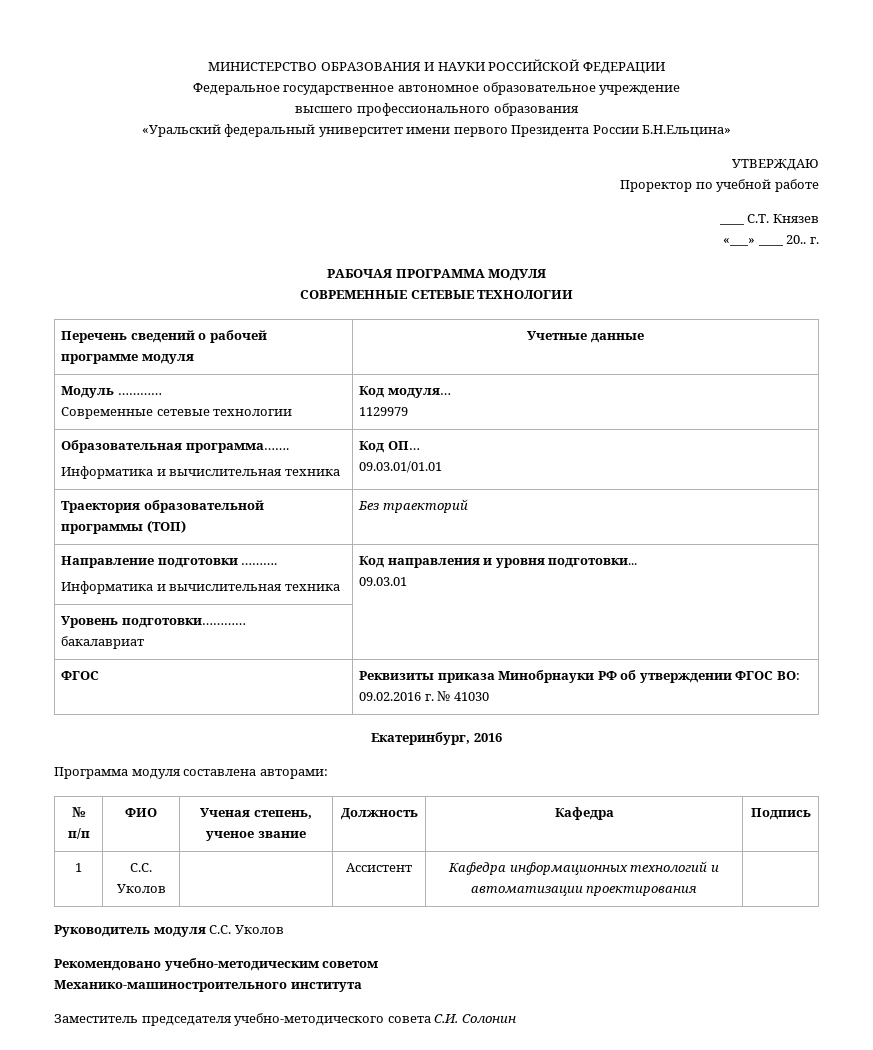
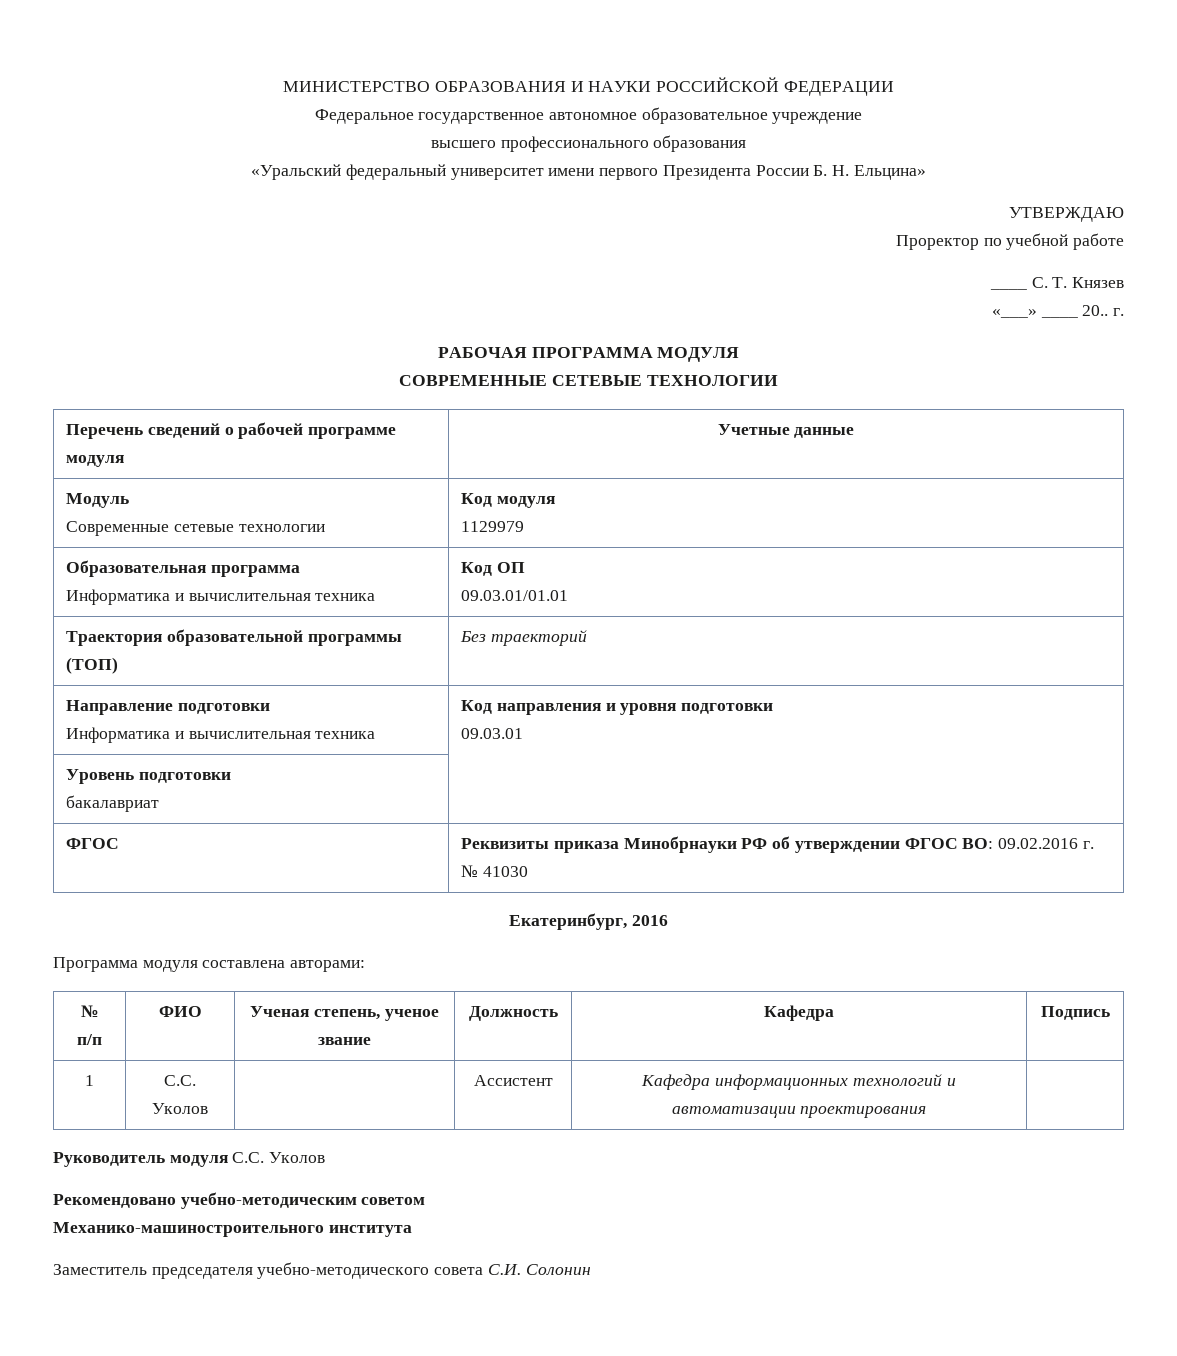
- «Уральский федеральный университет имени первого Президента России Б.Н.Ельцина»
+ «Уральский федеральный университет имени первого Президента России Б. Н. Ельцина»
- ____ С.Т. Князев
+ ____ С. Т. Князев
- Модуль …………
- Современные сетевые технологии | Код модуля…
+ Модуль
+ Современные сетевые технологии | Код модуля
- Образовательная программа…….
- Информатика и вычислительная техника | Код ОП…
+ Образовательная программа
+ Информатика и вычислительная техника | Код ОП
- Направление подготовки ……….
- Информатика и вычислительная техника | Код направления и уровня подготовки...
+ Направление подготовки
+ Информатика и вычислительная техника | Код направления и уровня подготовки
- Уровень подготовки…………
+ Уровень подготовки

